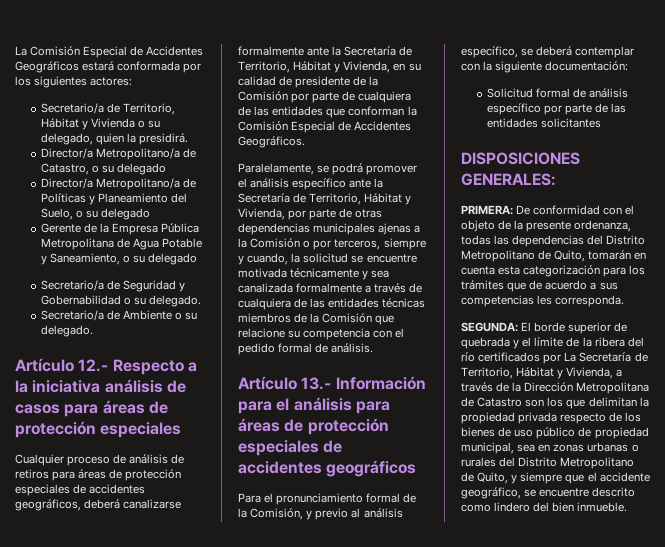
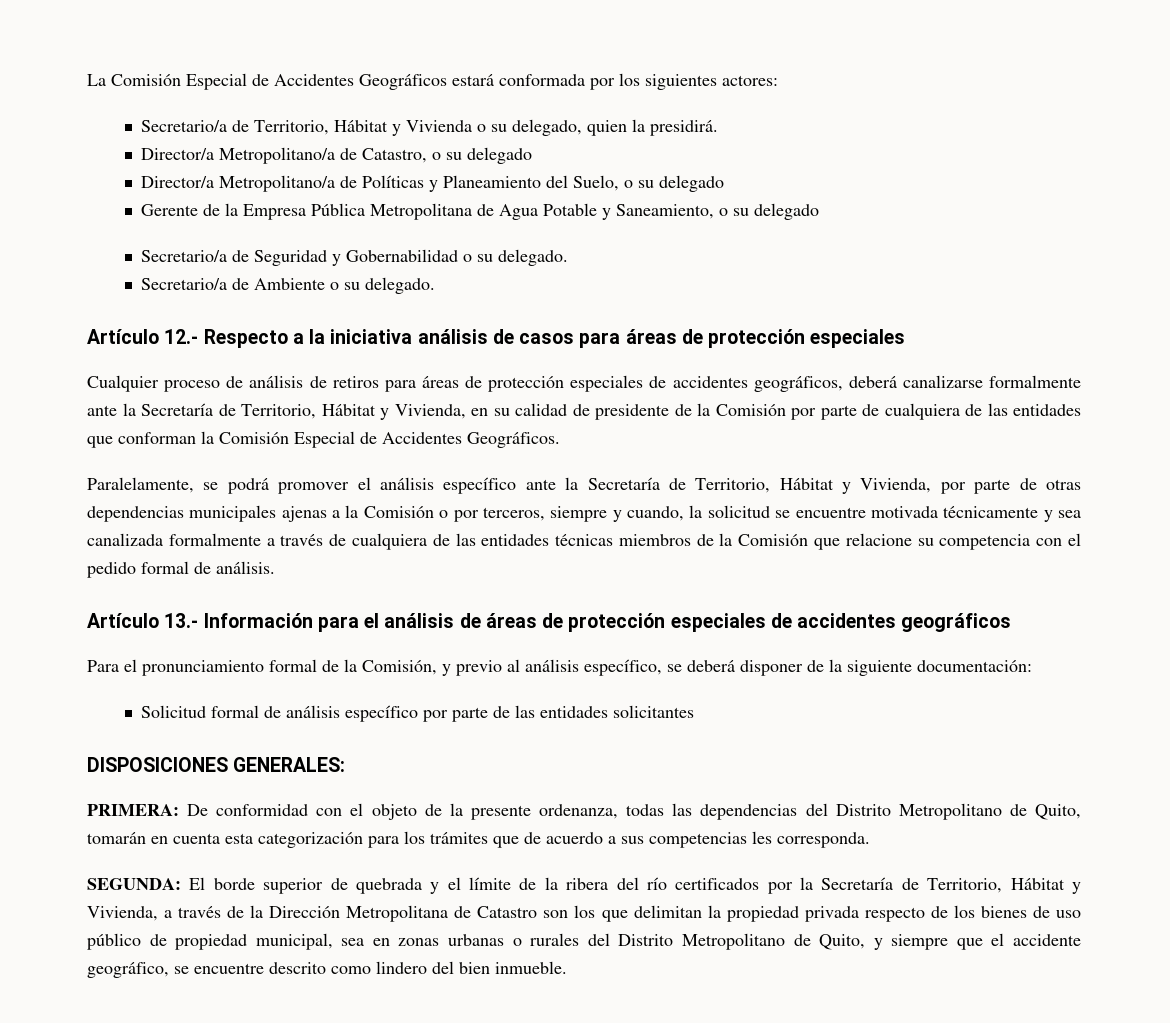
- Artículo 13.- Información para el análisis para áreas de protección especiales de accidentes geográficos
+ Artículo 13.- Información para el análisis de áreas de protección especiales de accidentes geográficos
- Para el pronunciamiento formal de la Comisión, y previo al análisis específico, se deberá contemplar con la siguiente documentación:
+ Para el pronunciamiento formal de la Comisión, y previo al análisis específico, se deberá disponer de la siguiente documentación:
- El borde superior de quebrada y el límite de la ribera del río certificados por La Secretaría de Territorio, Hábitat y Vivienda, a través de la Dirección Metropolitana de Catastro son los que delimitan la propiedad privada respecto de los bienes de uso público de propiedad municipal, sea en zonas urbanas o rurales del Distrito Metropolitano de Quito, y siempre que el accidente geográfico, se encuentre descrito como lindero del bien inmueble.
+ El borde superior de quebrada y el límite de la ribera del río certificados por la Secretaría de Territorio, Hábitat y Vivienda, a través de la Dirección Metropolitana de Catastro son los que delimitan la propiedad privada respecto de los bienes de uso público de propiedad municipal, sea en zonas urbanas o rurales del Distrito Metropolitano de Quito, y siempre que el accidente geográfico, se encuentre descrito como lindero del bien inmueble.

